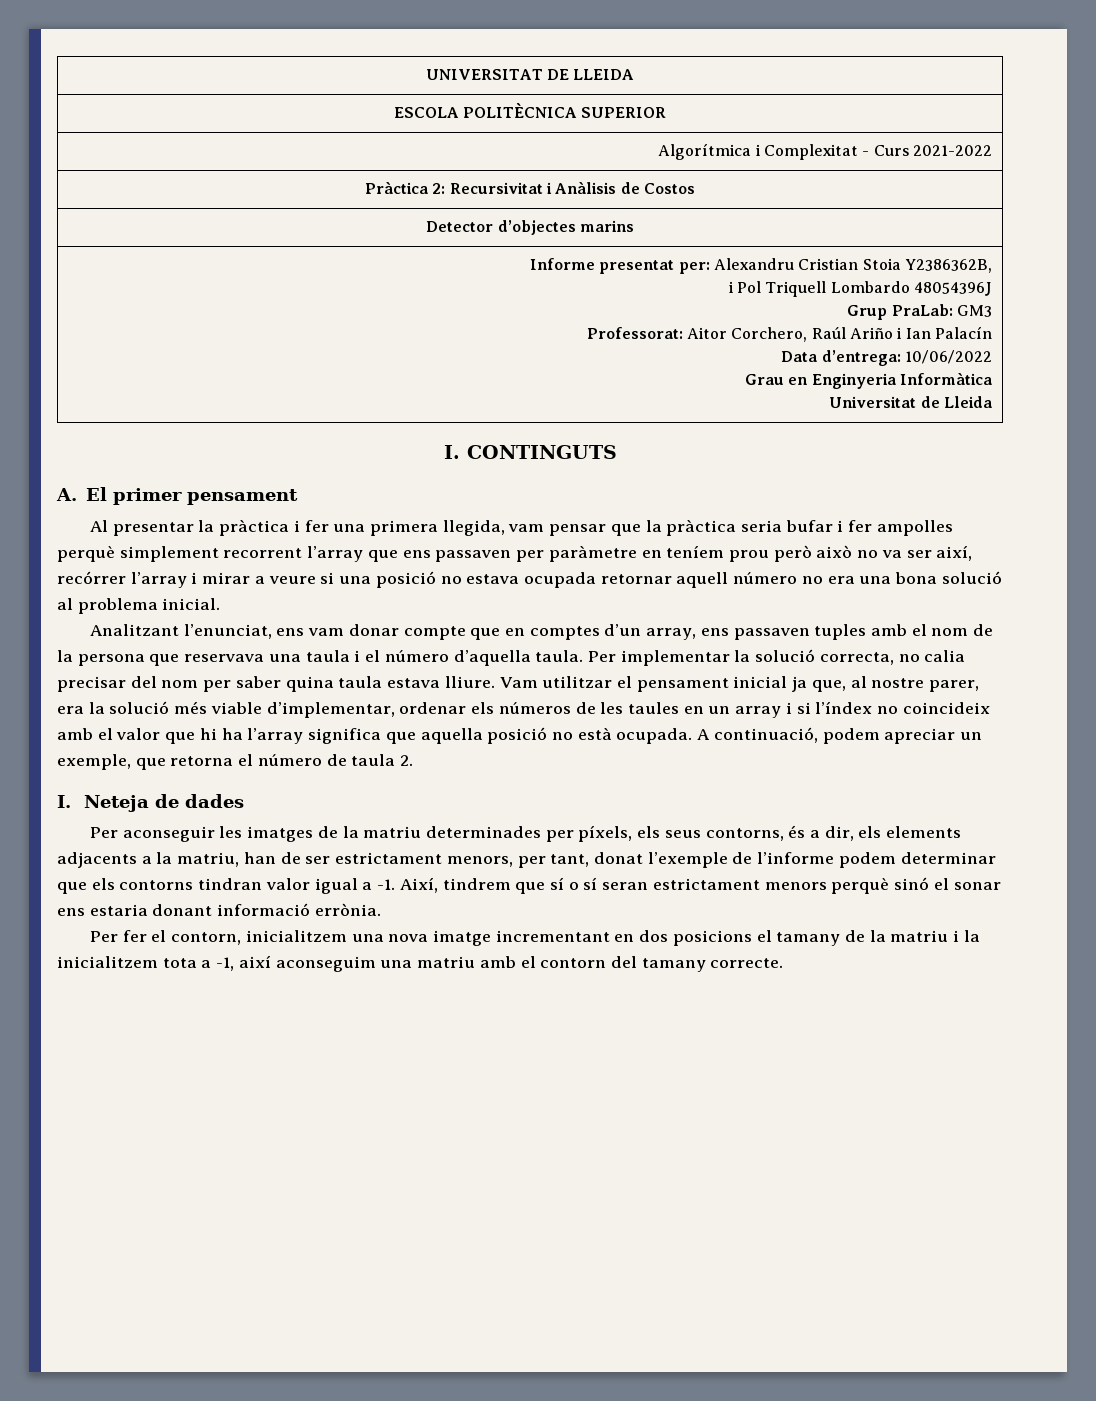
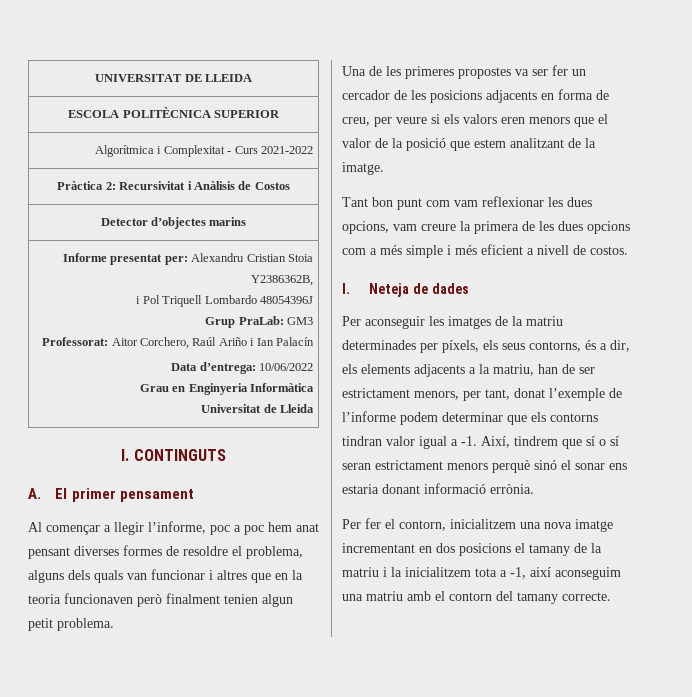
- Al presentar la pràctica i fer una primera llegida, vam pensar que la pràctica seria bufar i fer ampolles perquè simplement recorrent l’array que ens passaven per paràmetre en teníem prou però això no va ser així, recórrer l’array i mirar a veure si una posició no estava ocupada retornar aquell número no era una bona solució al problema inicial.
- Analitzant l’enunciat, ens vam donar compte que en comptes d’un array, ens passaven tuples amb el nom de la persona que reservava una taula i el número d’aquella taula. Per implementar la solució correcta, no calia precisar del nom per saber quina taula estava lliure. Vam utilitzar el pensament inicial ja que, al nostre parer, era la solució més viable d’implementar, ordenar els números de les taules en un array i si l’índex no coincideix amb el valor que hi ha l’array significa que aquella posició no està ocupada. A continuació, podem apreciar un exemple, que retorna el número de taula 2.
+ Al començar a llegir l’informe, poc a poc hem anat pensant diverses formes de resoldre el problema, alguns dels quals van funcionar i altres que en la teoria funcionaven però finalment tenien algun petit problema.
+ Una de les primeres propostes va ser fer un cercador de les posicions adjacents en forma de creu, per veure si els valors eren menors que el valor de la posició que estem analitzant de la imatge.
+ Tant bon punt com vam reflexionar les dues opcions, vam creure la primera de les dues opcions com a més simple i més eficient a nivell de costos.

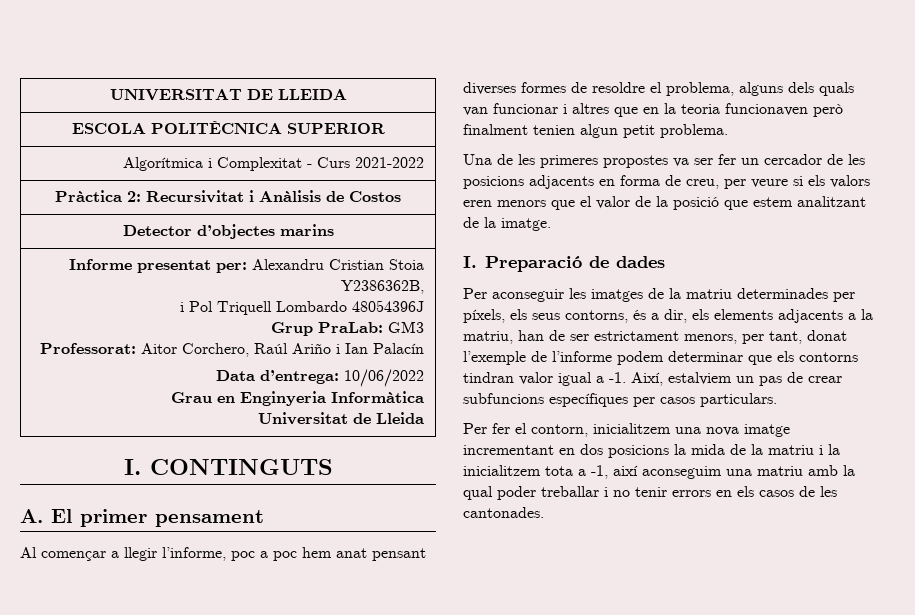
- Tant bon punt com vam reflexionar les dues opcions, vam creure la primera de les dues opcions com a més simple i més eficient a nivell de costos.
- I. Neteja de dades
+ I. Preparació de dades
- Així, tindrem que sí o sí seran estrictament menors perquè sinó el sonar ens estaria donant informació errònia.
+ Així, estalviem un pas de crear subfuncions específiques per casos particulars.
- Per fer el contorn, inicialitzem una nova imatge incrementant en dos posicions el tamany de la matriu i la inicialitzem tota a -1, així aconseguim una matriu amb el contorn del tamany correcte.
+ Per fer el contorn, inicialitzem una nova imatge incrementant en dos posicions la mida de la matriu i la inicialitzem tota a -1, així aconseguim una matriu amb la qual poder treballar i no tenir errors en els casos de les cantonades.

